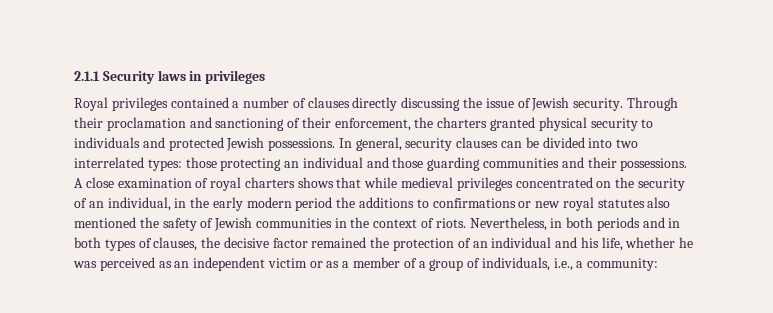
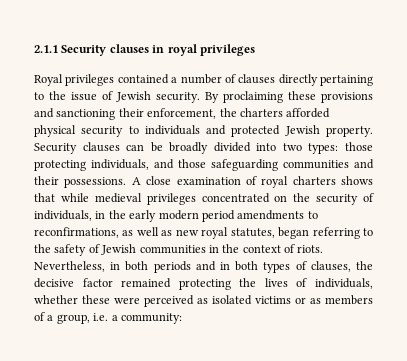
- 2.1.1 Security laws in privileges
+ 2.1.1 Security clauses in royal privileges
- Royal privileges contained a number of clauses directly discussing the issue of Jewish security.
+ Royal privileges contained a number of clauses directly pertaining to the issue of Jewish security.
- Through their proclamation and sanctioning of their enforcement, the charters granted physical security to individuals and protected Jewish possessions. In general, security clauses can be divided into two interrelated types: those protecting an individual and those guarding communities and their possessions.
+ By proclaiming these provisions and sanctioning their enforcement, the charters afforded physical security to individuals and protected Jewish property. Security clauses can be broadly divided into two types: those protecting individuals, and those safeguarding communities and their possessions.
- A close examination of royal charters shows that while medieval privileges concentrated on the security of an individual, in the early modern period the additions to confirmations or new royal statutes also mentioned the safety of Jewish communities in the context of riots.
+ A close examination of royal charters shows that while medieval privileges concentrated on the security of individuals, in the early modern period amendments to reconfirmations, as well as new royal statutes, began referring to the safety of Jewish communities in the context of riots.
- Nevertheless, in both periods and in both types of clauses, the decisive factor remained the protection of an individual and his life, whether he was perceived as an independent victim or as a member of a group of individuals, i.e., a community:
+ Nevertheless, in both periods and in both types of clauses, the decisive factor remained protecting the lives of individuals, whether these were perceived as isolated victims or as members of a group, i.e. a community:

